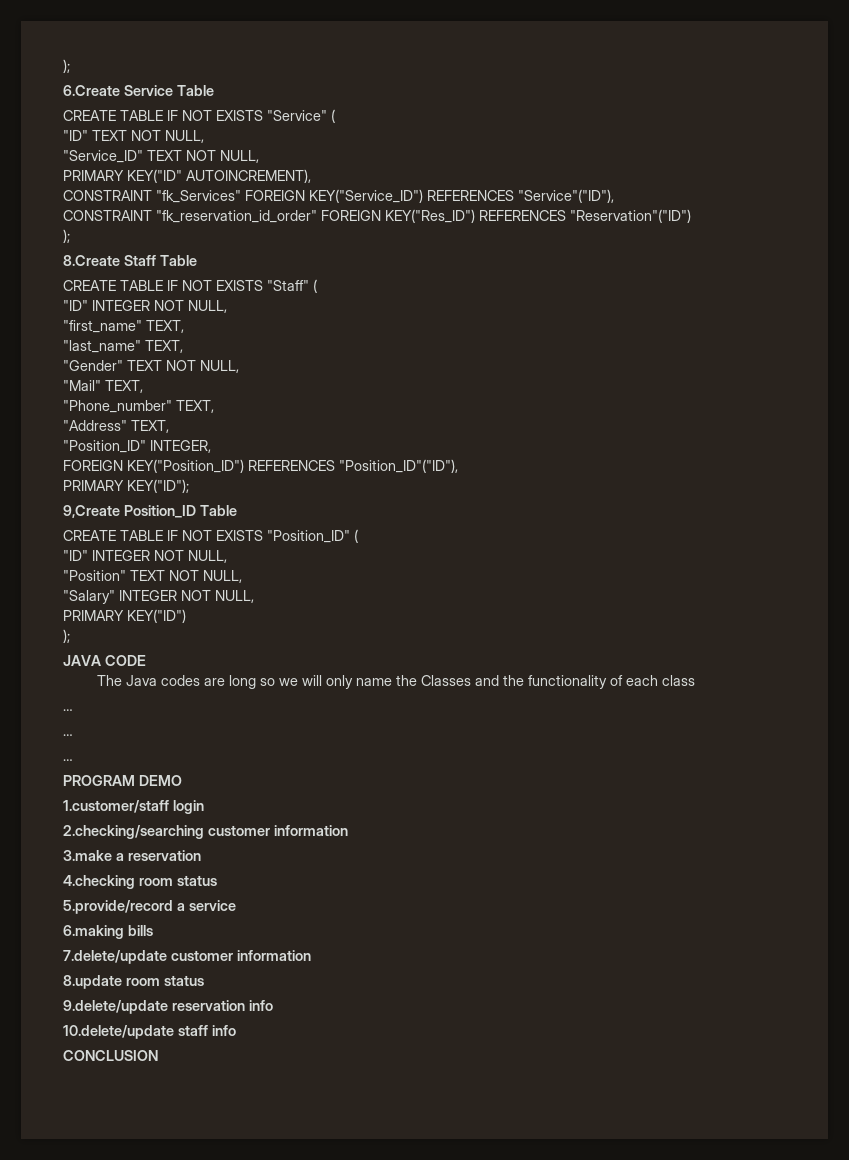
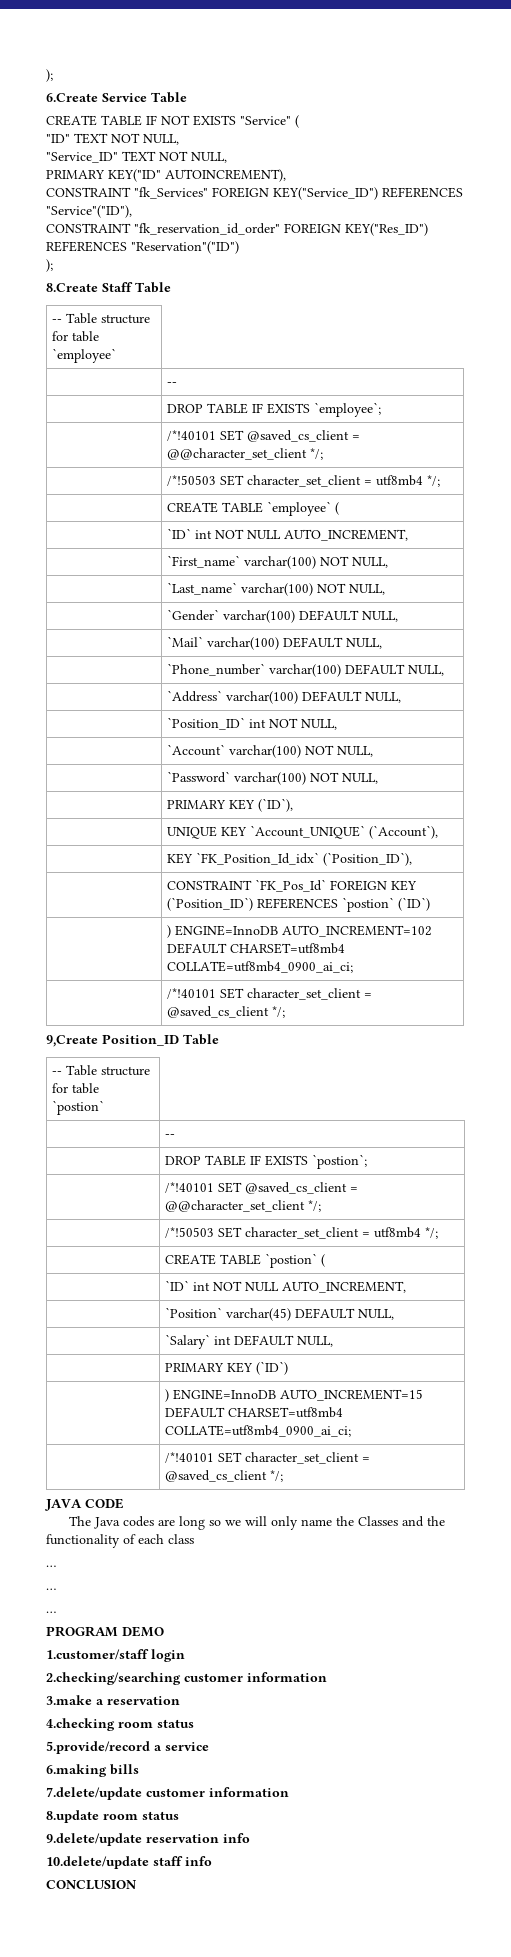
- CREATE TABLE IF NOT EXISTS "Staff" (
- "ID" INTEGER NOT NULL,
- "first_name" TEXT,
- "last_name" TEXT,
- "Gender" TEXT NOT NULL,
- "Mail" TEXT,
- "Phone_number" TEXT,
- "Address" TEXT,
- "Position_ID" INTEGER,
- FOREIGN KEY("Position_ID") REFERENCES "Position_ID"("ID"),
- PRIMARY KEY("ID");
+ -- Table structure for table `employee`
+ | --
+ | DROP TABLE IF EXISTS `employee`;
+ | /*!40101 SET @saved_cs_client = @@character_set_client */;
+ | /*!50503 SET character_set_client = utf8mb4 */;
+ | CREATE TABLE `employee` (
+ | `ID` int NOT NULL AUTO_INCREMENT,
+ | `First_name` varchar(100) NOT NULL,
+ | `Last_name` varchar(100) NOT NULL,
+ | `Gender` varchar(100) DEFAULT NULL,
+ | `Mail` varchar(100) DEFAULT NULL,
+ | `Phone_number` varchar(100) DEFAULT NULL,
+ | `Address` varchar(100) DEFAULT NULL,
+ | `Position_ID` int NOT NULL,
+ | `Account` varchar(100) NOT NULL,
+ | `Password` varchar(100) NOT NULL,
+ | PRIMARY KEY (`ID`),
+ | UNIQUE KEY `Account_UNIQUE` (`Account`),
+ | KEY `FK_Position_Id_idx` (`Position_ID`),
+ | CONSTRAINT `FK_Pos_Id` FOREIGN KEY (`Position_ID`) REFERENCES `postion` (`ID`)
+ | ) ENGINE=InnoDB AUTO_INCREMENT=102 DEFAULT CHARSET=utf8mb4 COLLATE=utf8mb4_0900_ai_ci;
+ | /*!40101 SET character_set_client = @saved_cs_client */;
  9,Create Position_ID Table
- CREATE TABLE IF NOT EXISTS "Position_ID" (
- "ID" INTEGER NOT NULL,
- "Position" TEXT NOT NULL,
- "Salary" INTEGER NOT NULL,
- PRIMARY KEY("ID")
- );
+ -- Table structure for table `postion`
+ | --
+ | DROP TABLE IF EXISTS `postion`;
+ | /*!40101 SET @saved_cs_client = @@character_set_client */;
+ | /*!50503 SET character_set_client = utf8mb4 */;
+ | CREATE TABLE `postion` (
+ | `ID` int NOT NULL AUTO_INCREMENT,
+ | `Position` varchar(45) DEFAULT NULL,
+ | `Salary` int DEFAULT NULL,
+ | PRIMARY KEY (`ID`)
+ | ) ENGINE=InnoDB AUTO_INCREMENT=15 DEFAULT CHARSET=utf8mb4 COLLATE=utf8mb4_0900_ai_ci;
+ | /*!40101 SET character_set_client = @saved_cs_client */;

